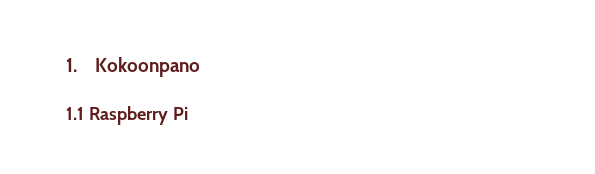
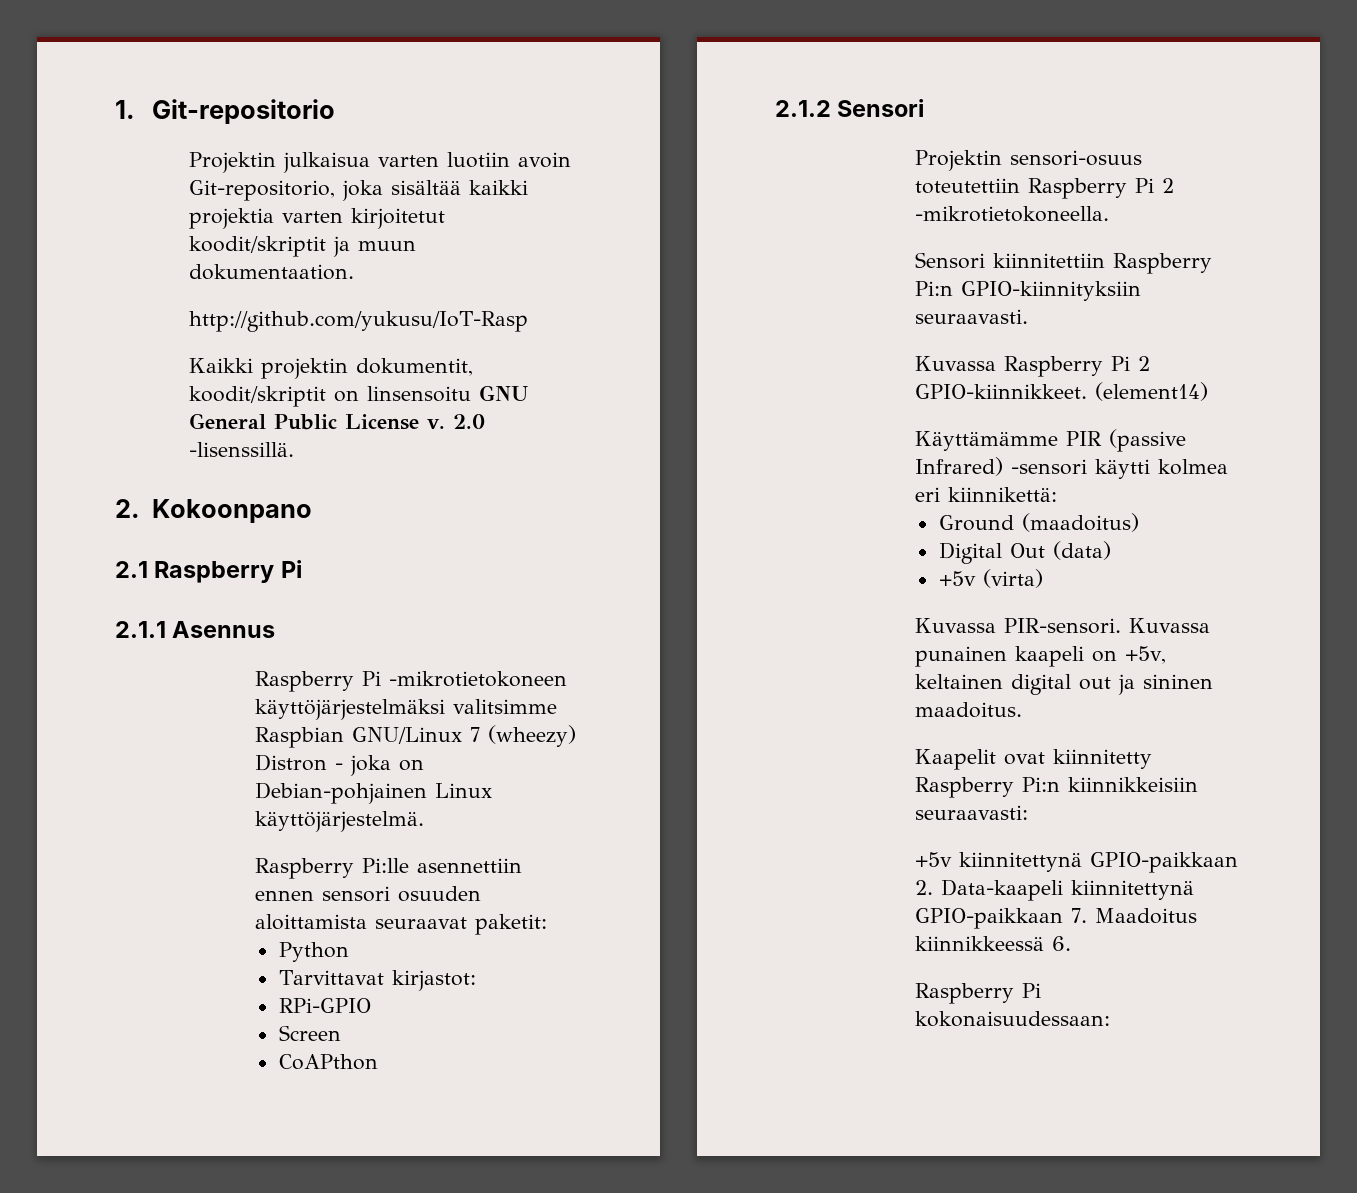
- 1. Kokoonpano
+ 1. Git-repositorio
+ Projektin julkaisua varten luotiin avoin Git-repositorio, joka sisältää kaikki projektia varten kirjoitetut koodit/skriptit ja muun dokumentaation.
+ http://github.com/yukusu/IoT-Rasp
+ Kaikki projektin dokumentit, koodit/skriptit on linsensoitu GNU General Public License v. 2.0 -lisenssillä.
+ 2. Kokoonpano
- 1.1 Raspberry Pi
+ 2.1 Raspberry Pi
+ 2.1.1 Asennus
+ Raspberry Pi -mikrotietokoneen käyttöjärjestelmäksi valitsimme Raspbian GNU/Linux 7 (wheezy) Distron - joka on Debian-pohjainen Linux käyttöjärjestelmä.
+ Raspberry Pi:lle asennettiin ennen sensori osuuden aloittamista seuraavat paketit:
+ Python
+ Tarvittavat kirjastot:
+ RPi-GPIO
+ Screen
+ CoAPthon
+ 2.1.2 Sensori
+ Projektin sensori-osuus toteutettiin Raspberry Pi 2 -mikrotietokoneella.
+ Sensori kiinnitettiin Raspberry Pi:n GPIO-kiinnityksiin seuraavasti.
+ Kuvassa Raspberry Pi 2 GPIO-kiinnikkeet. (element14)
+ Käyttämämme PIR (passive Infrared) -sensori käytti kolmea eri kiinnikettä:
+ Ground (maadoitus)
+ Digital Out (data)
+ +5v (virta)
+ Kuvassa PIR-sensori. Kuvassa punainen kaapeli on +5v, keltainen digital out ja sininen maadoitus.
+ Kaapelit ovat kiinnitetty Raspberry Pi:n kiinnikkeisiin seuraavasti:
+ +5v kiinnitettynä GPIO-paikkaan 2. Data-kaapeli kiinnitettynä GPIO-paikkaan 7. Maadoitus kiinnikkeessä 6.
+ Raspberry Pi kokonaisuudessaan:

